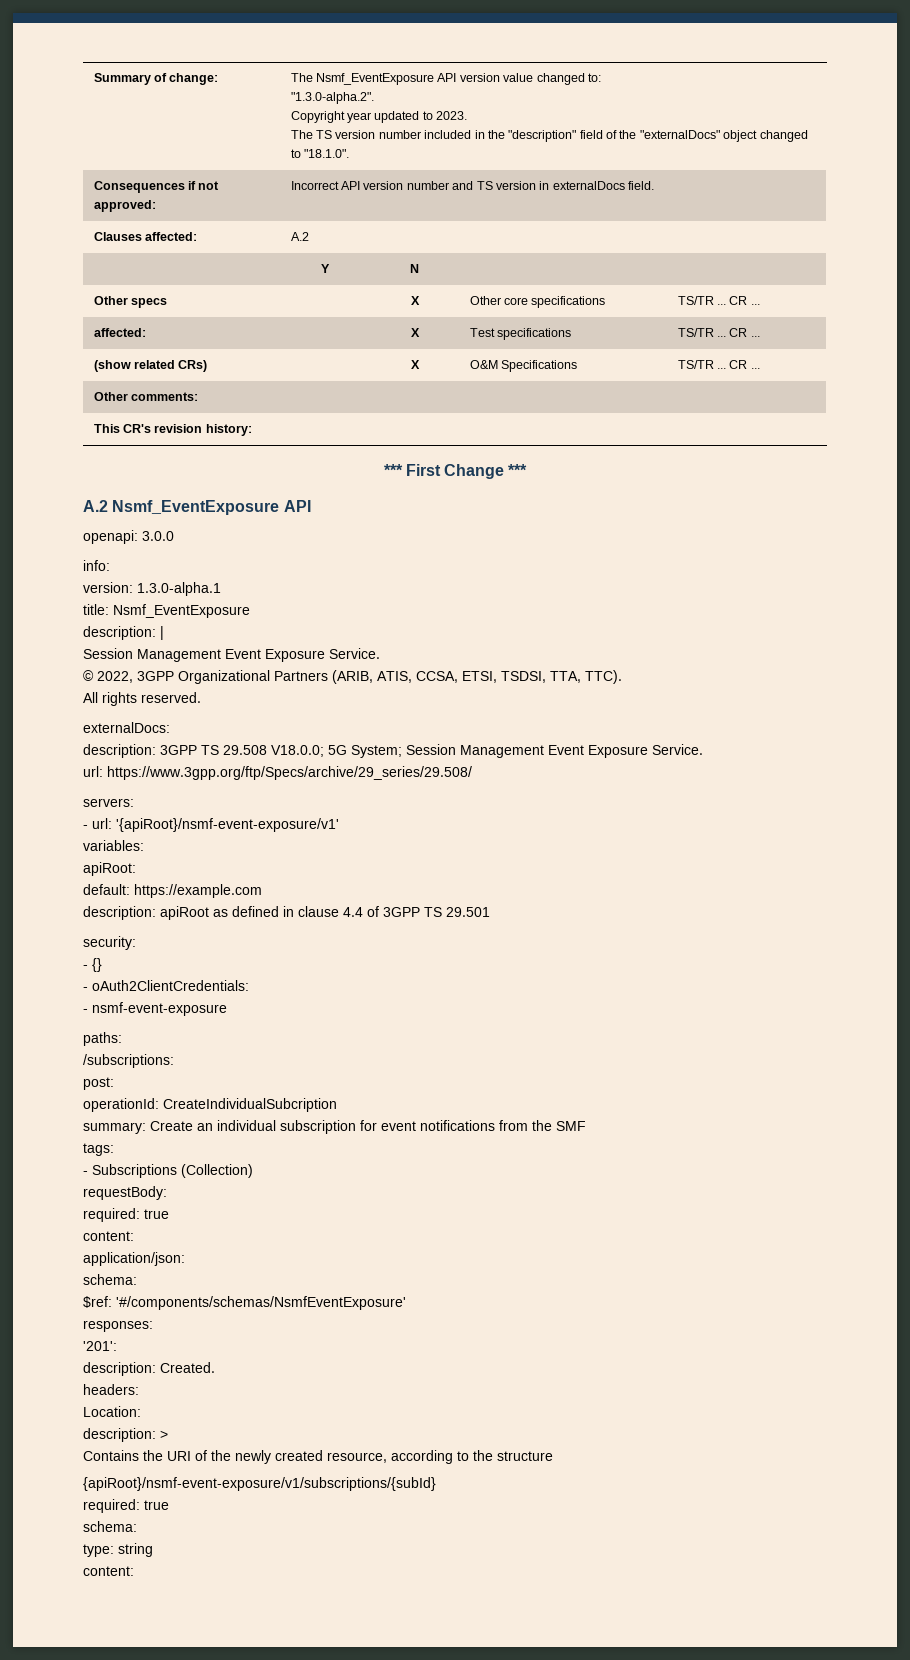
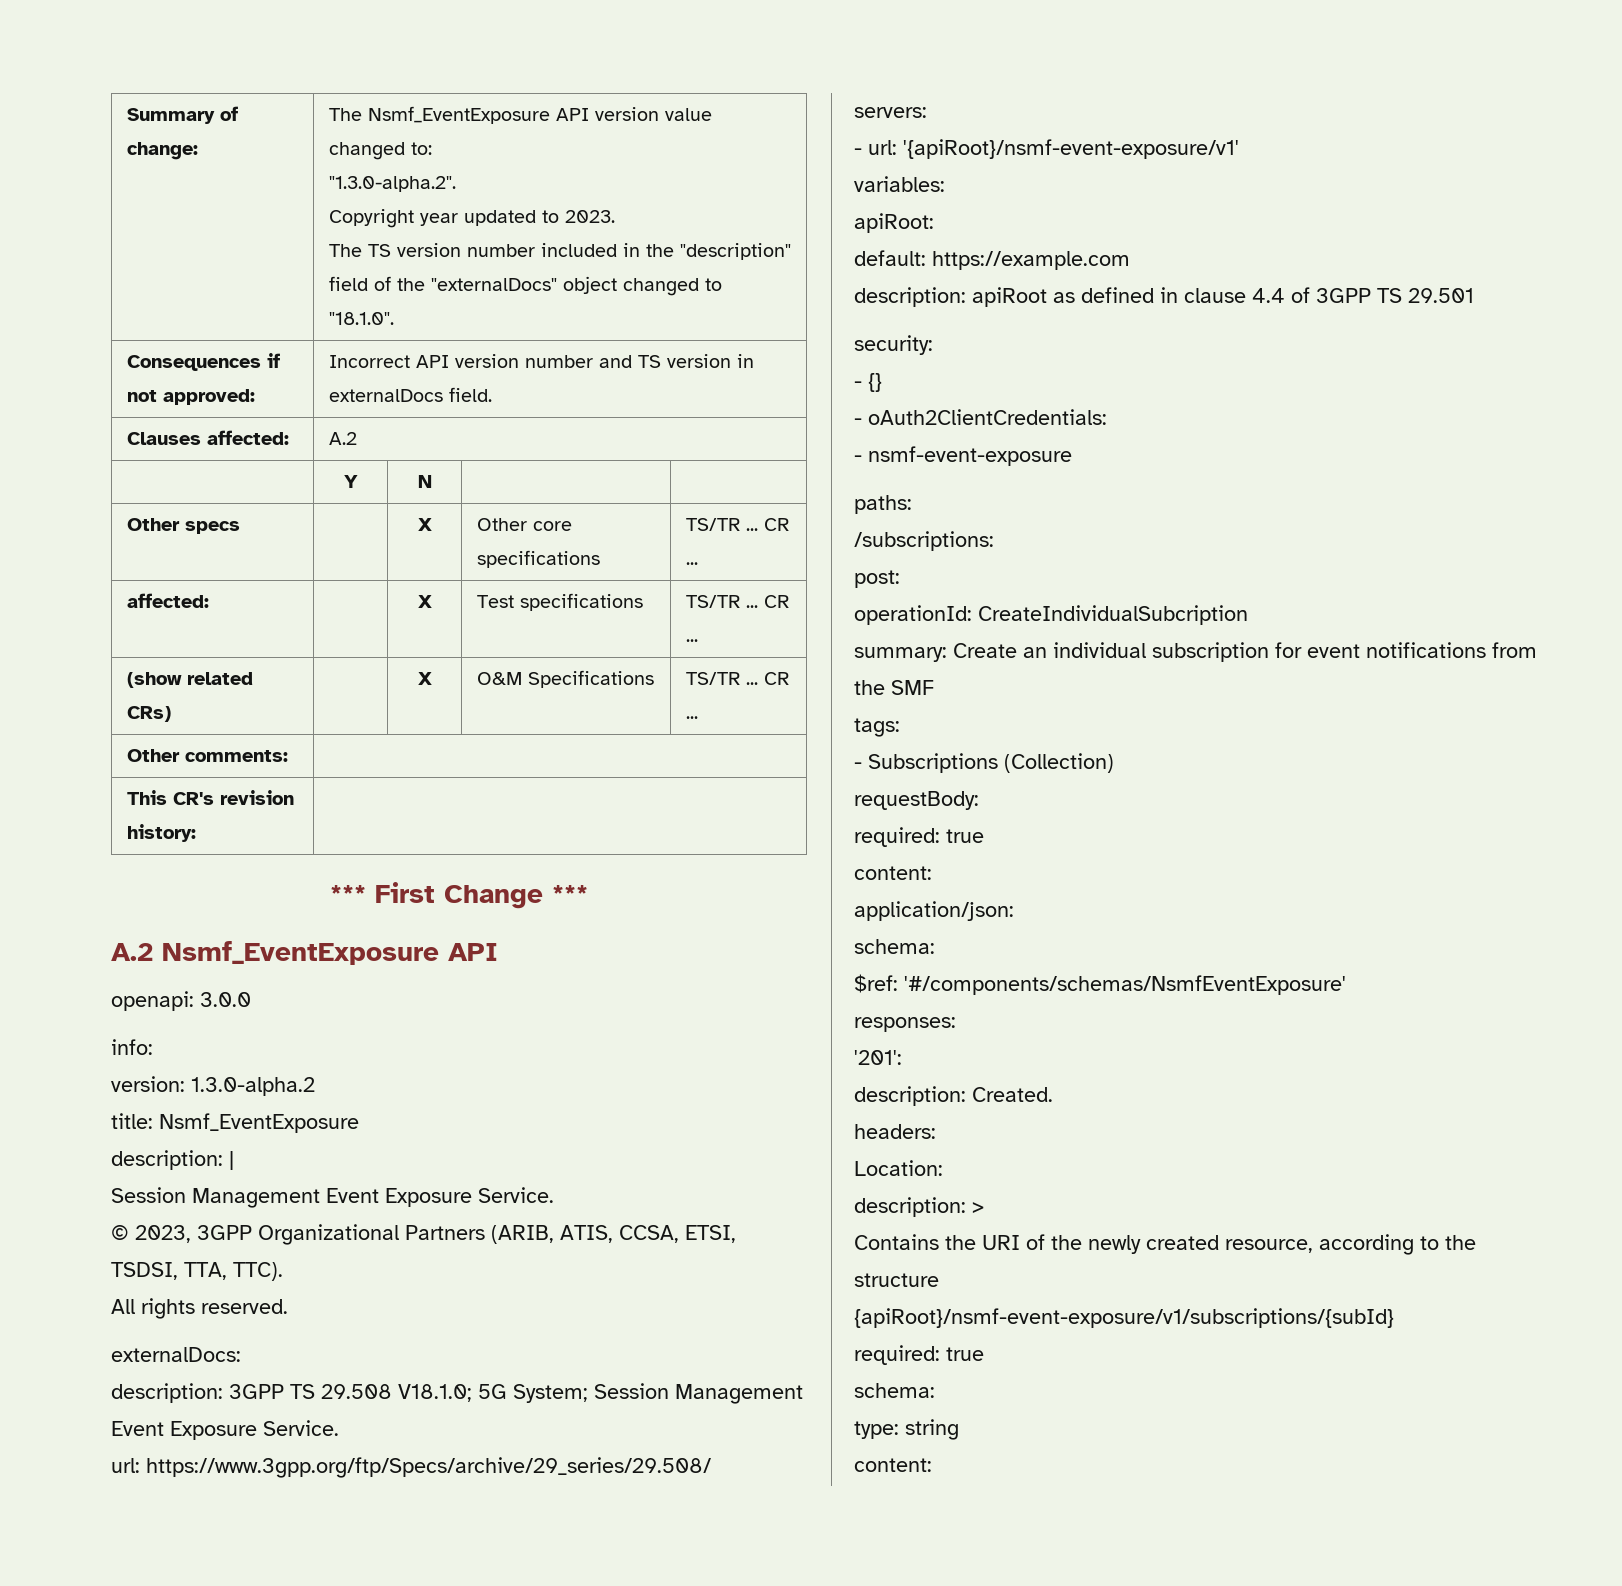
- version: 1.3.0-alpha.1
+ version: 1.3.0-alpha.2
- © 2022, 3GPP Organizational Partners (ARIB, ATIS, CCSA, ETSI, TSDSI, TTA, TTC).
+ © 2023, 3GPP Organizational Partners (ARIB, ATIS, CCSA, ETSI, TSDSI, TTA, TTC).
- description: 3GPP TS 29.508 V18.0.0; 5G System; Session Management Event Exposure Service.
+ description: 3GPP TS 29.508 V18.1.0; 5G System; Session Management Event Exposure Service.

